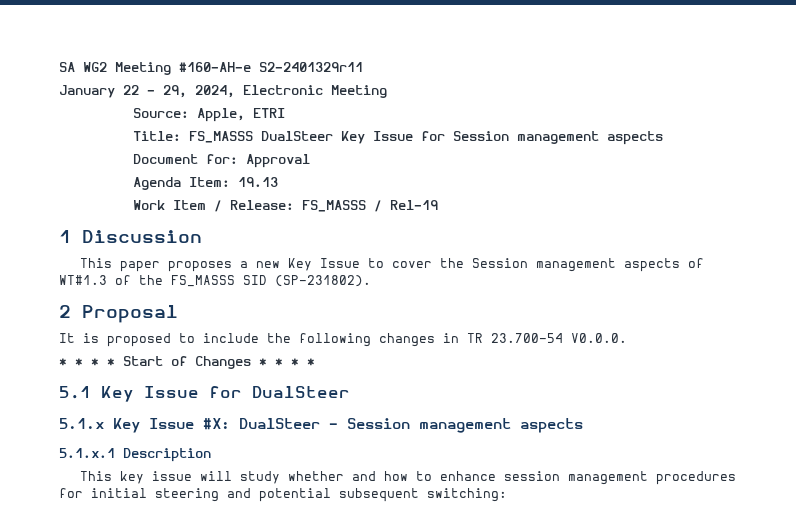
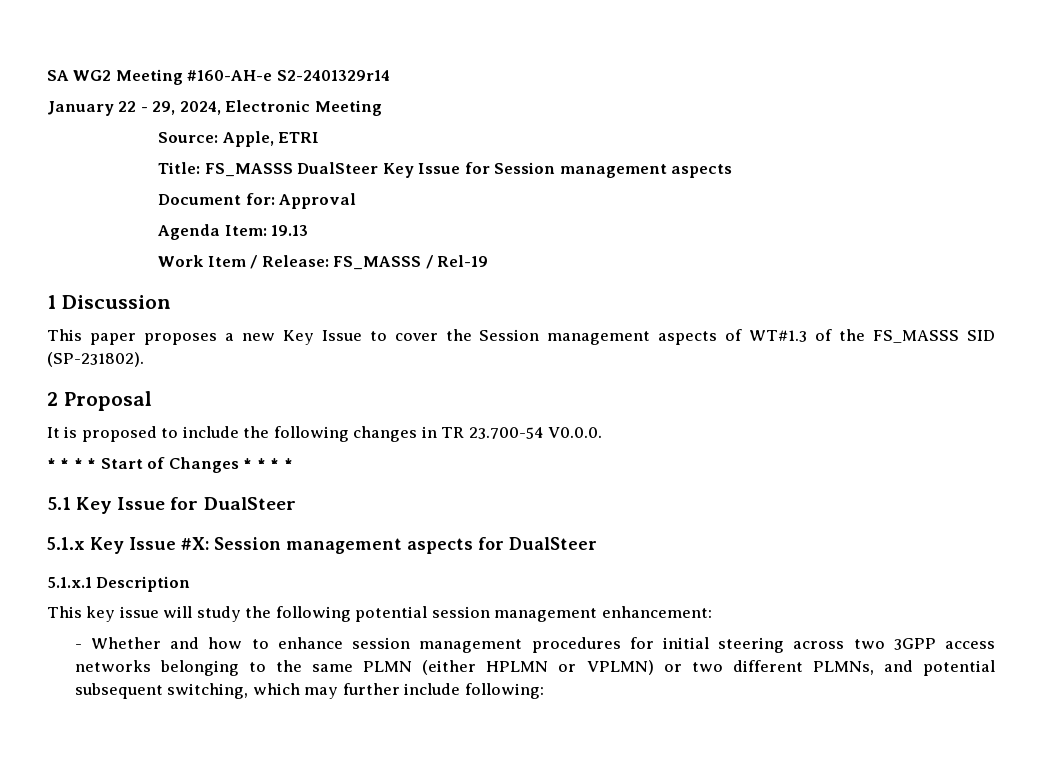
- SA WG2 Meeting #160-AH-e S2-2401329r11
+ SA WG2 Meeting #160-AH-e S2-2401329r14
- 5.1.x Key Issue #X: DualSteer – Session management aspects
+ 5.1.x Key Issue #X: Session management aspects for DualSteer
- This key issue will study whether and how to enhance session management procedures for initial steering and potential subsequent switching:
+ This key issue will study the following potential session management enhancement:
+ - Whether and how to enhance session management procedures for initial steering across two 3GPP access networks belonging to the same PLMN (either HPLMN or VPLMN) or two different PLMNs, and potential subsequent switching, which may further include following:

